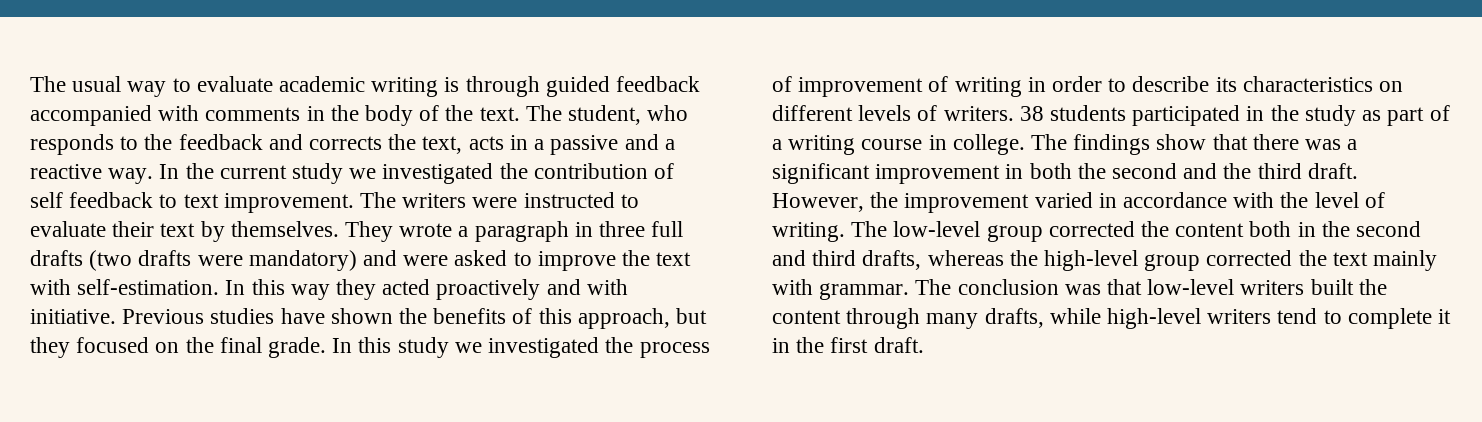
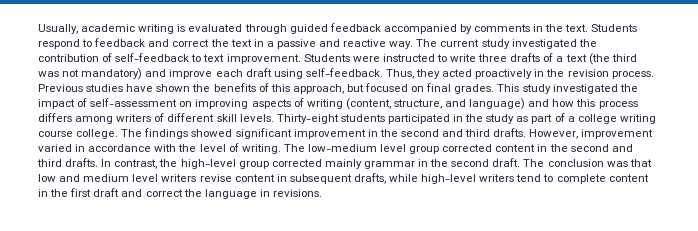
- The usual way to evaluate academic writing is through guided feedback accompanied with comments in the body of the text. The student, who responds to the feedback and corrects the text, acts in a passive and a reactive way.
+ Usually, academic writing is evaluated through guided feedback accompanied by comments in the text. Students respond to feedback and correct the text in a passive and reactive way.
- In the current study we investigated the contribution of self feedback to text improvement.
+ The current study investigated the contribution of self-feedback to text improvement.
- The writers were instructed to evaluate their text by themselves. They wrote a paragraph in three full drafts (two drafts were mandatory) and were asked to improve the text with self-estimation. In this way they acted proactively and with initiative.
+ Students were instructed to write three drafts of a text (the third was not mandatory) and improve each draft using self-feedback. Thus, they acted proactively in the revision process.
- Previous studies have shown the benefits of this approach, but they focused on the final grade. In this study we investigated the process of improvement of writing in order to describe its characteristics on different levels of writers. 38 students participated in the study as part of a writing course in college.
+ Previous studies have shown the benefits of this approach, but focused on final grades. This study investigated the impact of self-assessment on improving aspects of writing (content, structure, and language) and how this process differs among writers of different skill levels. Thirty-eight students participated in the study as part of a college writing course college.
- The findings show that there was a significant improvement in both the second and the third draft. However, the improvement varied in accordance with the level of writing.
+ The findings showed significant improvement in the second and third drafts. However, improvement varied in accordance with the level of writing.
- The low-level group corrected the content both in the second and third drafts, whereas the high-level group corrected the text mainly with grammar. The conclusion was that low-level writers built the content through many drafts, while high-level writers tend to complete it in the first draft.
+ The low-medium level group corrected content in the second and third drafts. In contrast, the high-level group corrected mainly grammar in the second draft. The conclusion was that low and medium level writers revise content in subsequent drafts, while high-level writers tend to complete content in the first draft and correct the language in revisions.

